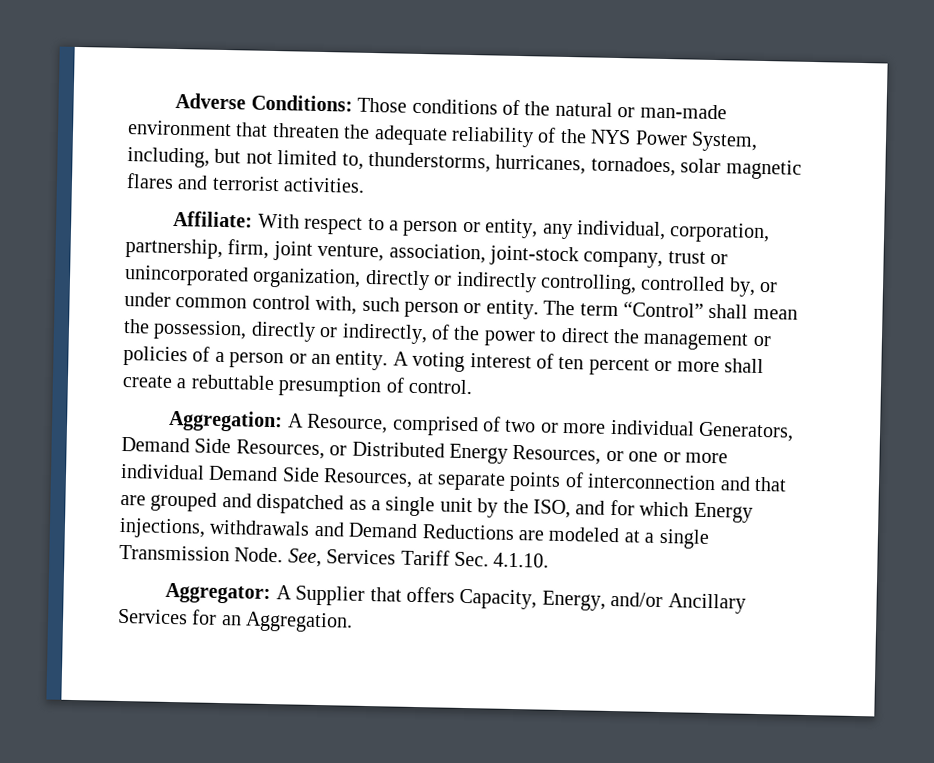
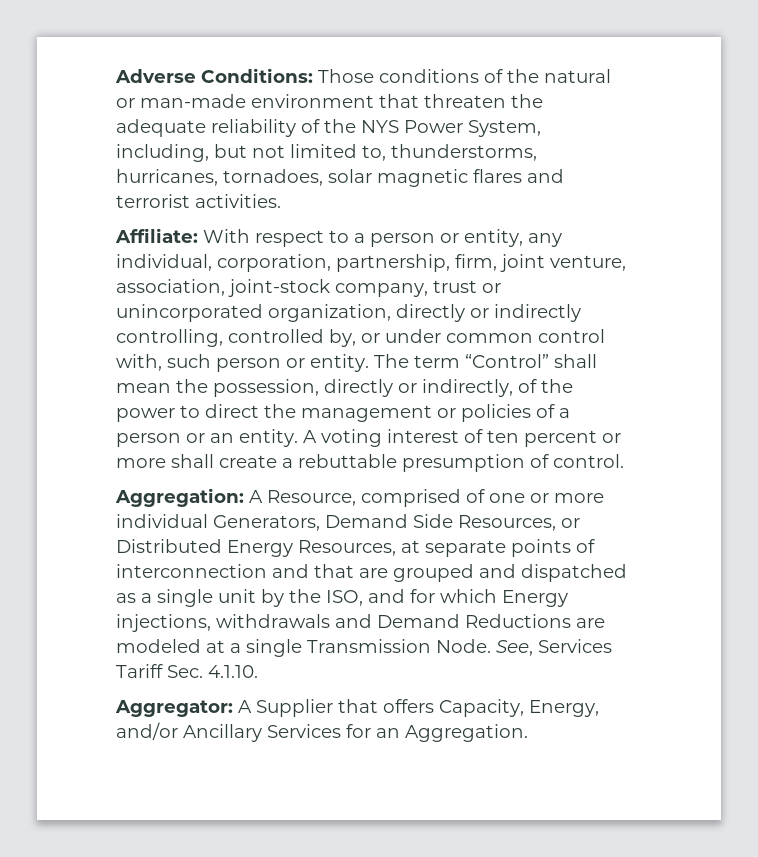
- Aggregation: A Resource, comprised of two or more individual Generators, Demand Side Resources, or Distributed Energy Resources, or one or more individual Demand Side Resources, at separate points of interconnection and that are grouped and dispatched as a single unit by the ISO, and for which Energy injections, withdrawals and Demand Reductions are modeled at a single Transmission Node.
+ Aggregation: A Resource, comprised of one or more individual Generators, Demand Side Resources, or Distributed Energy Resources, at separate points of interconnection and that are grouped and dispatched as a single unit by the ISO, and for which Energy injections, withdrawals and Demand Reductions are modeled at a single Transmission Node.

